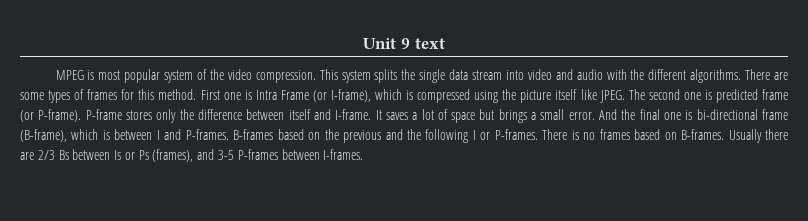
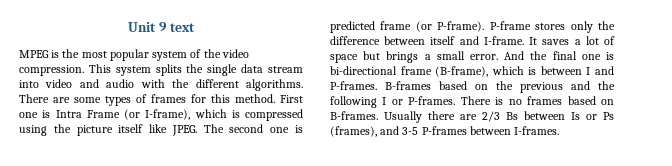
- MPEG is most popular system of the video compression.
+ MPEG is the most popular system of the video compression.

